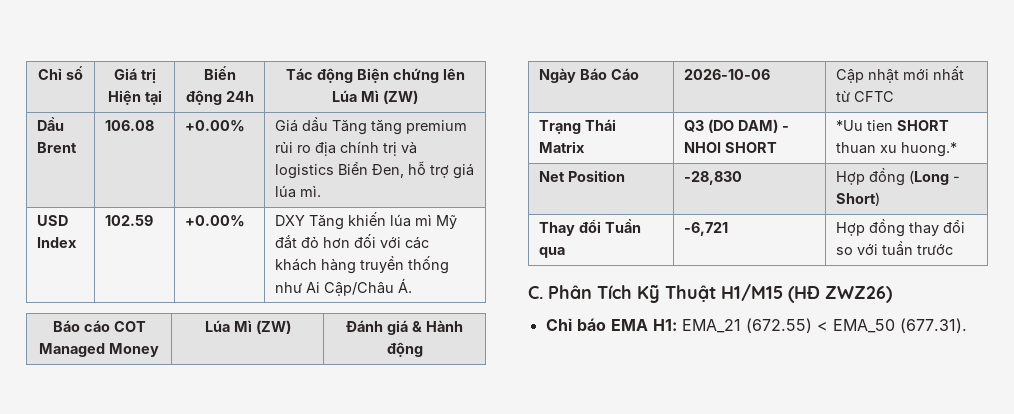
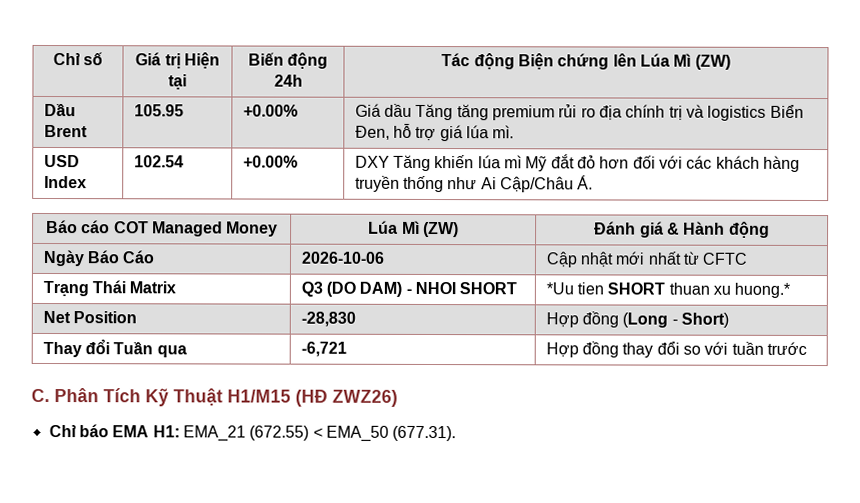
- Dầu Brent | 106.08 | +0.00% | Giá dầu Tăng tăng premium rủi ro địa chính trị và logistics Biển Đen, hỗ trợ giá lúa mì.
+ Dầu Brent | 105.95 | +0.00% | Giá dầu Tăng tăng premium rủi ro địa chính trị và logistics Biển Đen, hỗ trợ giá lúa mì.
- USD Index | 102.59 | +0.00% | DXY Tăng khiến lúa mì Mỹ đắt đỏ hơn đối với các khách hàng truyền thống như Ai Cập/Châu Á.
+ USD Index | 102.54 | +0.00% | DXY Tăng khiến lúa mì Mỹ đắt đỏ hơn đối với các khách hàng truyền thống như Ai Cập/Châu Á.

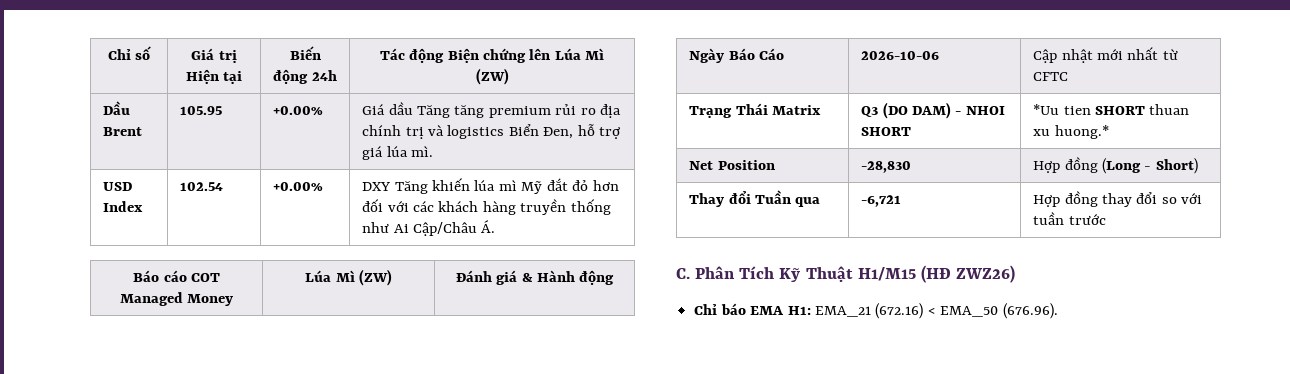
- Chỉ báo EMA H1: EMA_21 (672.55) < EMA_50 (677.31).
+ Chỉ báo EMA H1: EMA_21 (672.16) < EMA_50 (676.96).

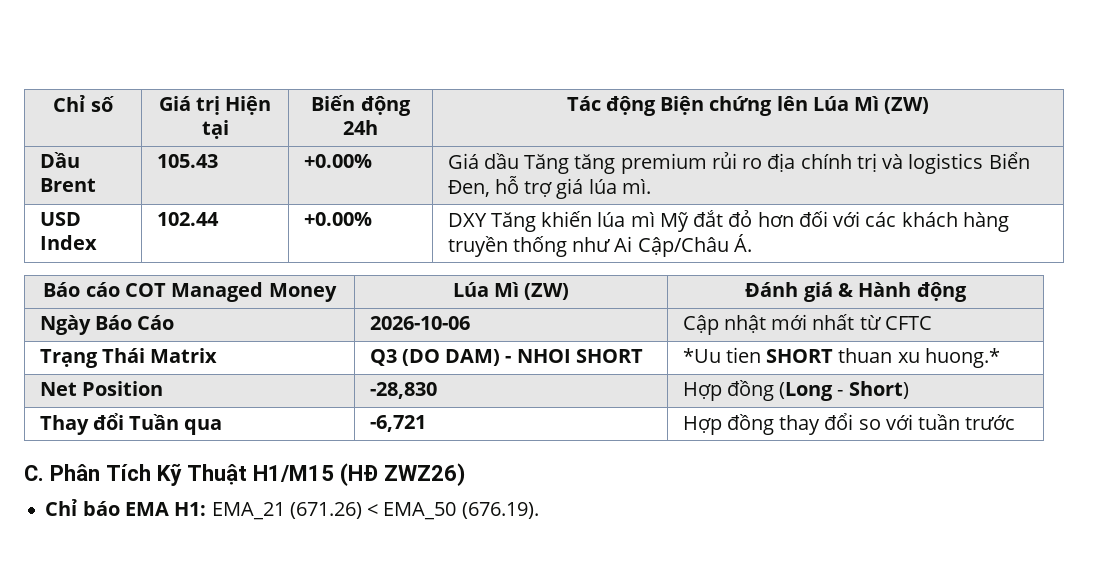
- Dầu Brent | 105.95 | +0.00% | Giá dầu Tăng tăng premium rủi ro địa chính trị và logistics Biển Đen, hỗ trợ giá lúa mì.
+ Dầu Brent | 105.43 | +0.00% | Giá dầu Tăng tăng premium rủi ro địa chính trị và logistics Biển Đen, hỗ trợ giá lúa mì.
- USD Index | 102.54 | +0.00% | DXY Tăng khiến lúa mì Mỹ đắt đỏ hơn đối với các khách hàng truyền thống như Ai Cập/Châu Á.
+ USD Index | 102.44 | +0.00% | DXY Tăng khiến lúa mì Mỹ đắt đỏ hơn đối với các khách hàng truyền thống như Ai Cập/Châu Á.
- Chỉ báo EMA H1: EMA_21 (672.16) < EMA_50 (676.96).
+ Chỉ báo EMA H1: EMA_21 (671.26) < EMA_50 (676.19).

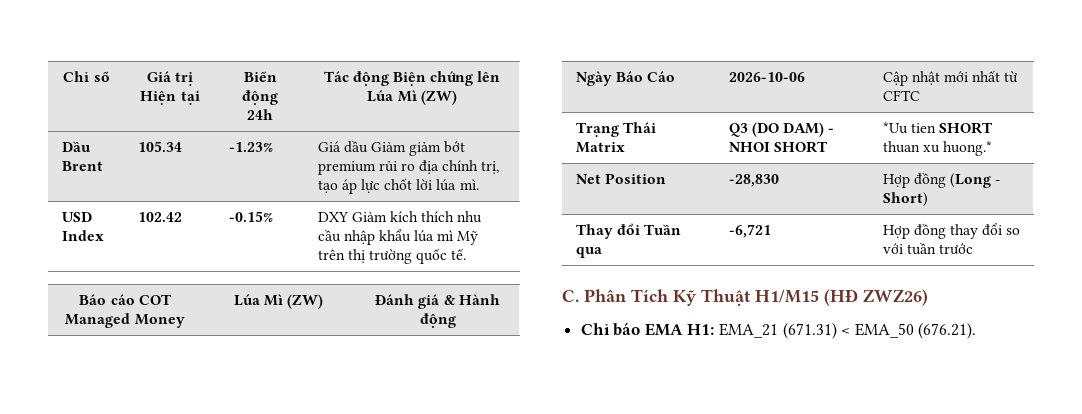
- Dầu Brent | 105.43 | +0.00% | Giá dầu Tăng tăng premium rủi ro địa chính trị và logistics Biển Đen, hỗ trợ giá lúa mì.
+ Dầu Brent | 105.34 | -1.23% | Giá dầu Giảm giảm bớt premium rủi ro địa chính trị, tạo áp lực chốt lời lúa mì.
- USD Index | 102.44 | +0.00% | DXY Tăng khiến lúa mì Mỹ đắt đỏ hơn đối với các khách hàng truyền thống như Ai Cập/Châu Á.
+ USD Index | 102.42 | -0.15% | DXY Giảm kích thích nhu cầu nhập khẩu lúa mì Mỹ trên thị trường quốc tế.
- Chỉ báo EMA H1: EMA_21 (671.26) < EMA_50 (676.19).
+ Chỉ báo EMA H1: EMA_21 (671.31) < EMA_50 (676.21).

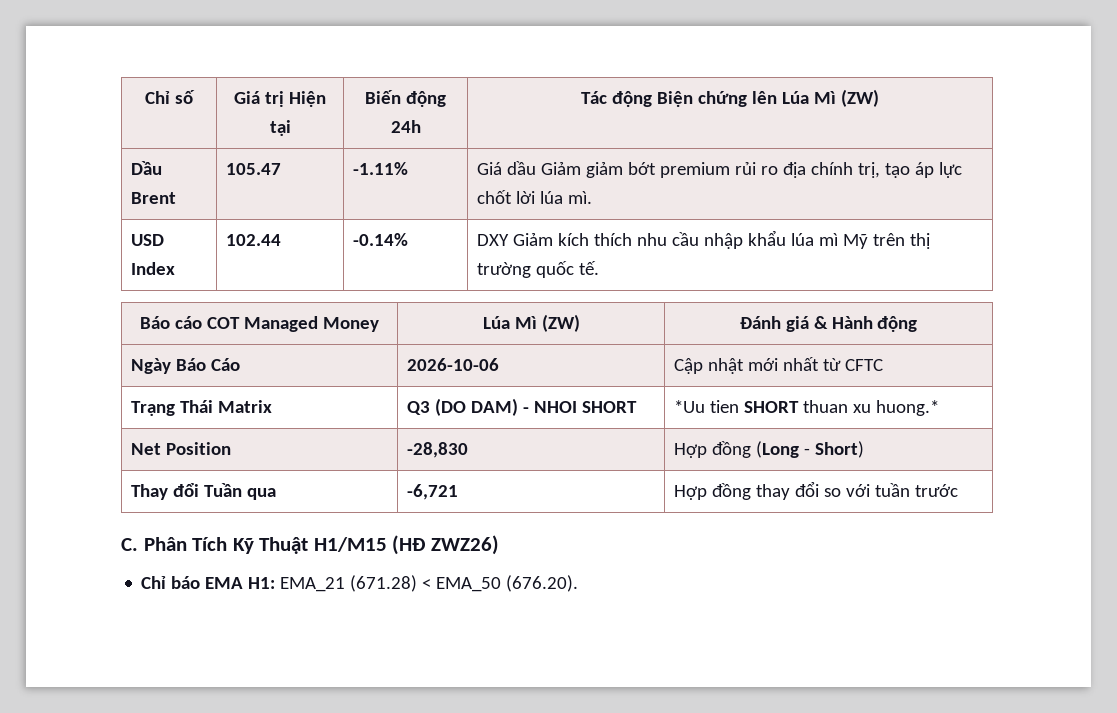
- Dầu Brent | 105.34 | -1.23% | Giá dầu Giảm giảm bớt premium rủi ro địa chính trị, tạo áp lực chốt lời lúa mì.
+ Dầu Brent | 105.47 | -1.11% | Giá dầu Giảm giảm bớt premium rủi ro địa chính trị, tạo áp lực chốt lời lúa mì.
- USD Index | 102.42 | -0.15% | DXY Giảm kích thích nhu cầu nhập khẩu lúa mì Mỹ trên thị trường quốc tế.
+ USD Index | 102.44 | -0.14% | DXY Giảm kích thích nhu cầu nhập khẩu lúa mì Mỹ trên thị trường quốc tế.
- Chỉ báo EMA H1: EMA_21 (671.31) < EMA_50 (676.21).
+ Chỉ báo EMA H1: EMA_21 (671.28) < EMA_50 (676.20).

